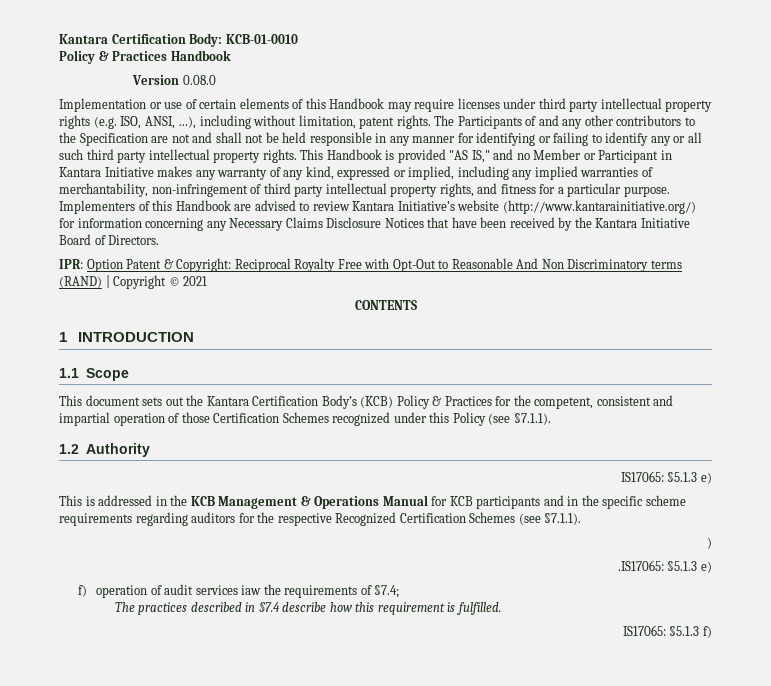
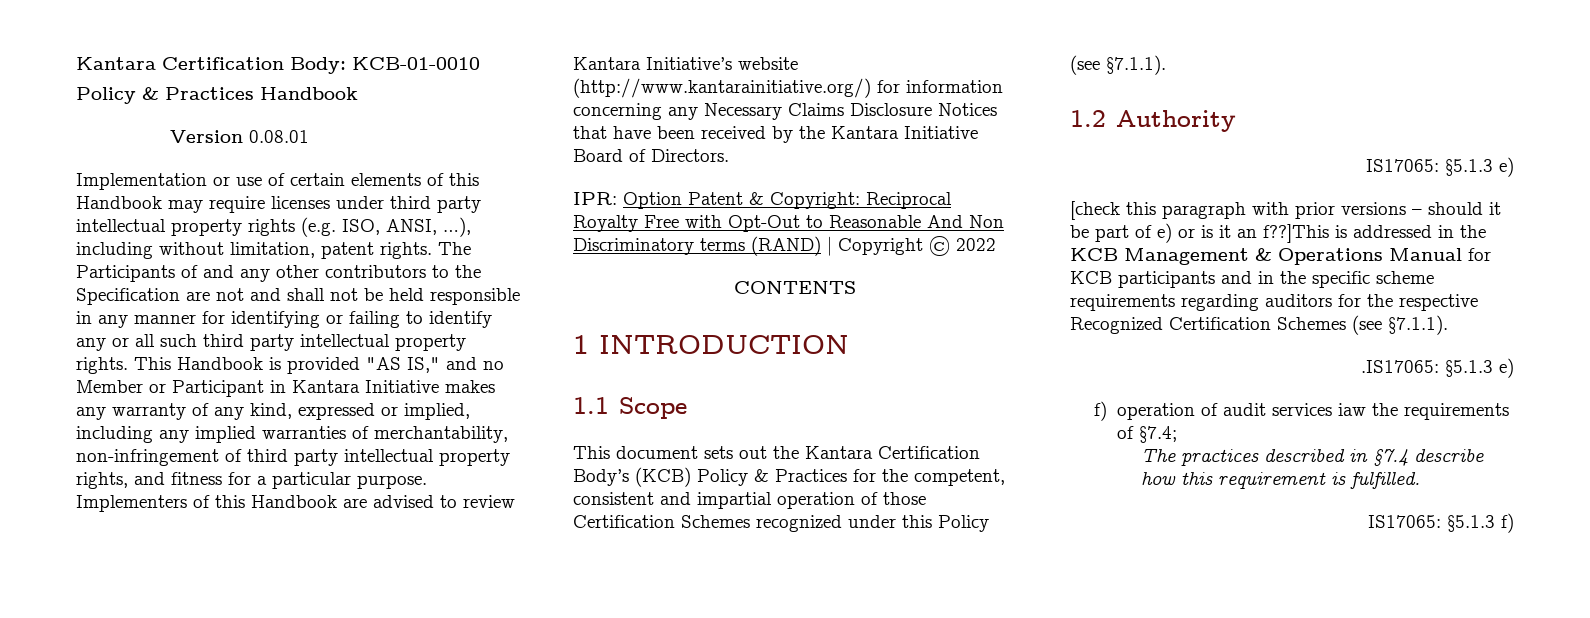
- Version 0.08.0
+ Version 0.08.01
- IPR: Option Patent & Copyright: Reciprocal Royalty Free with Opt-Out to Reasonable And Non Discriminatory terms (RAND) | Copyright © 2021
+ IPR: Option Patent & Copyright: Reciprocal Royalty Free with Opt-Out to Reasonable And Non Discriminatory terms (RAND) | Copyright © 2022
- This is addressed in the KCB Management & Operations Manual for KCB participants and in the specific scheme requirements regarding auditors for the respective Recognized Certification Schemes (see §7.1.1).
+ [check this paragraph with prior versions – should it be part of e) or is it an f??]This is addressed in the KCB Management & Operations Manual for KCB participants and in the specific scheme requirements regarding auditors for the respective Recognized Certification Schemes (see §7.1.1).
- )

